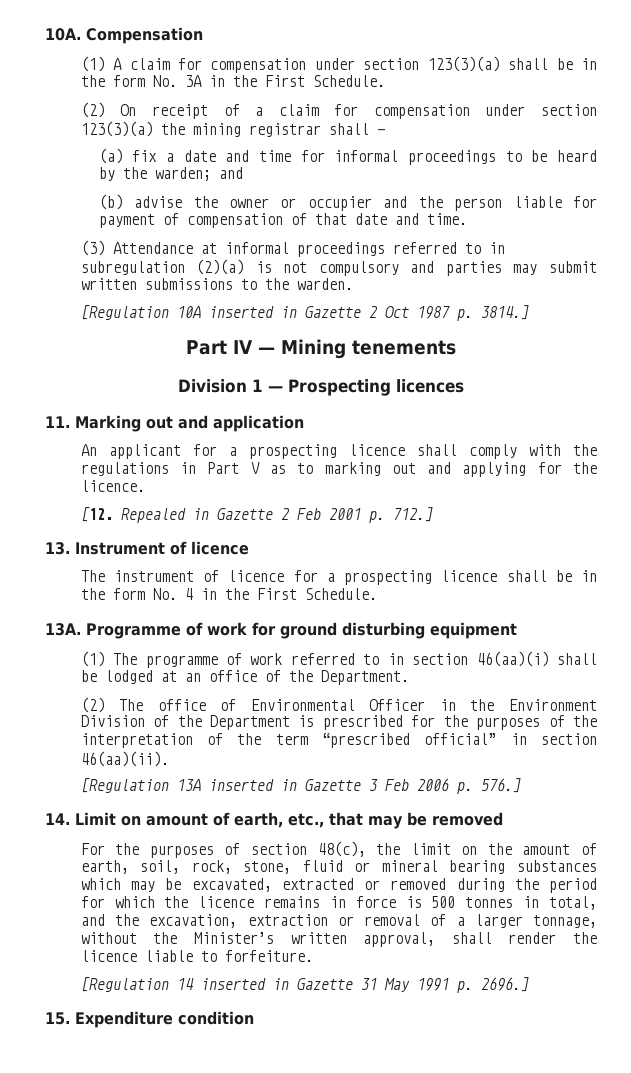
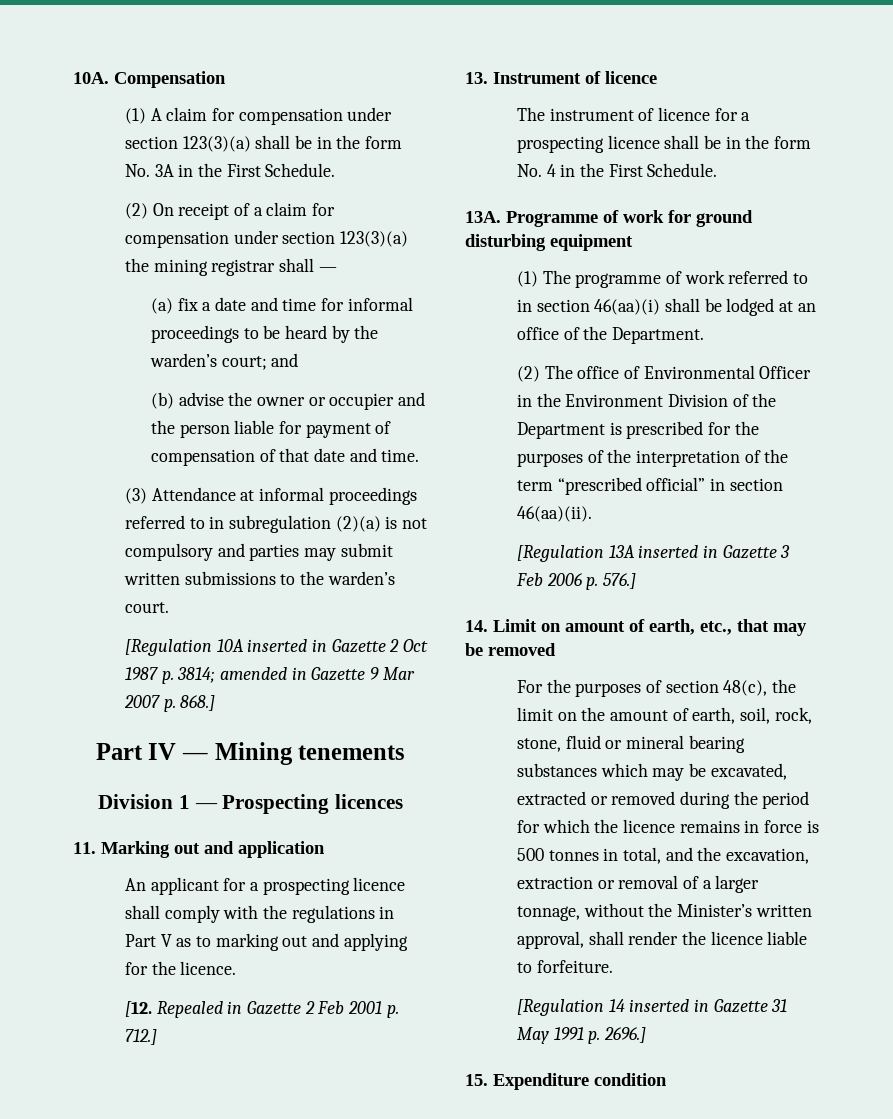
- (a) fix a date and time for informal proceedings to be heard by the warden; and
+ (a) fix a date and time for informal proceedings to be heard by the warden’s court; and
- (3) Attendance at informal proceedings referred to in subregulation (2)(a) is not compulsory and parties may submit written submissions to the warden.
+ (3) Attendance at informal proceedings referred to in subregulation (2)(a) is not compulsory and parties may submit written submissions to the warden’s court.
- [Regulation 10A inserted in Gazette 2 Oct 1987 p. 3814.]
+ [Regulation 10A inserted in Gazette 2 Oct 1987 p. 3814; amended in Gazette 9 Mar 2007 p. 868.]

